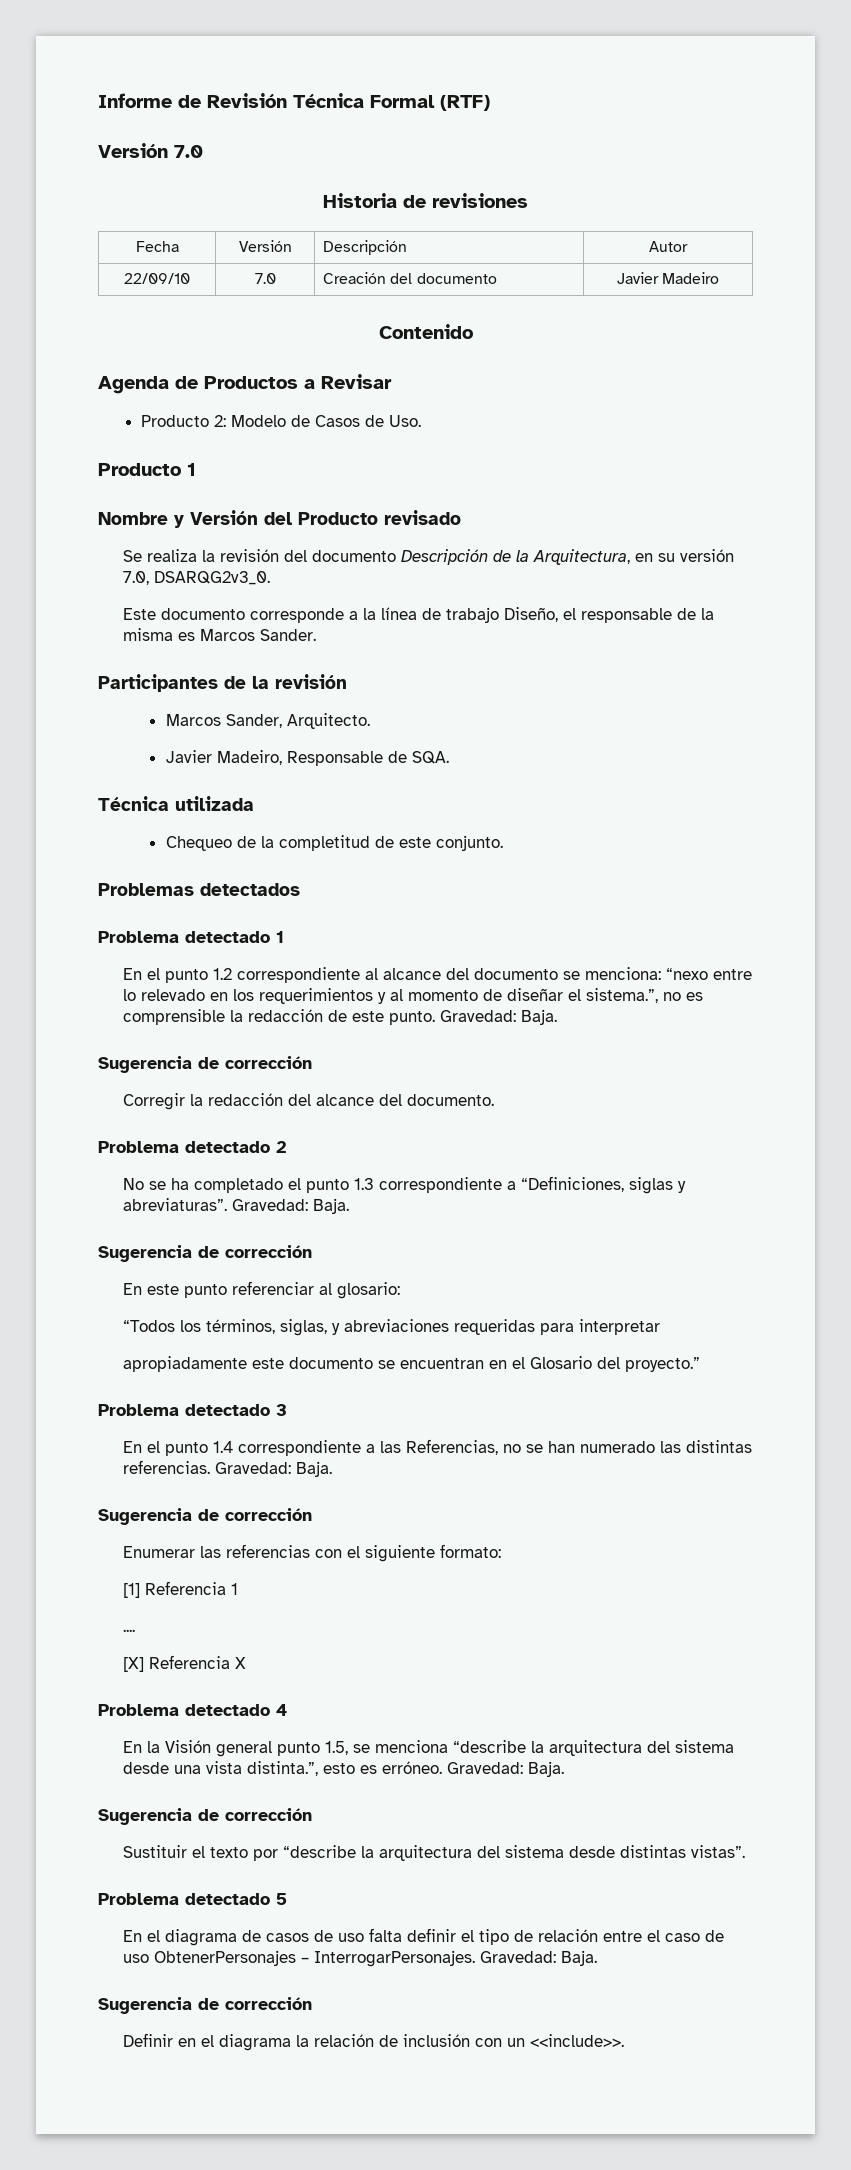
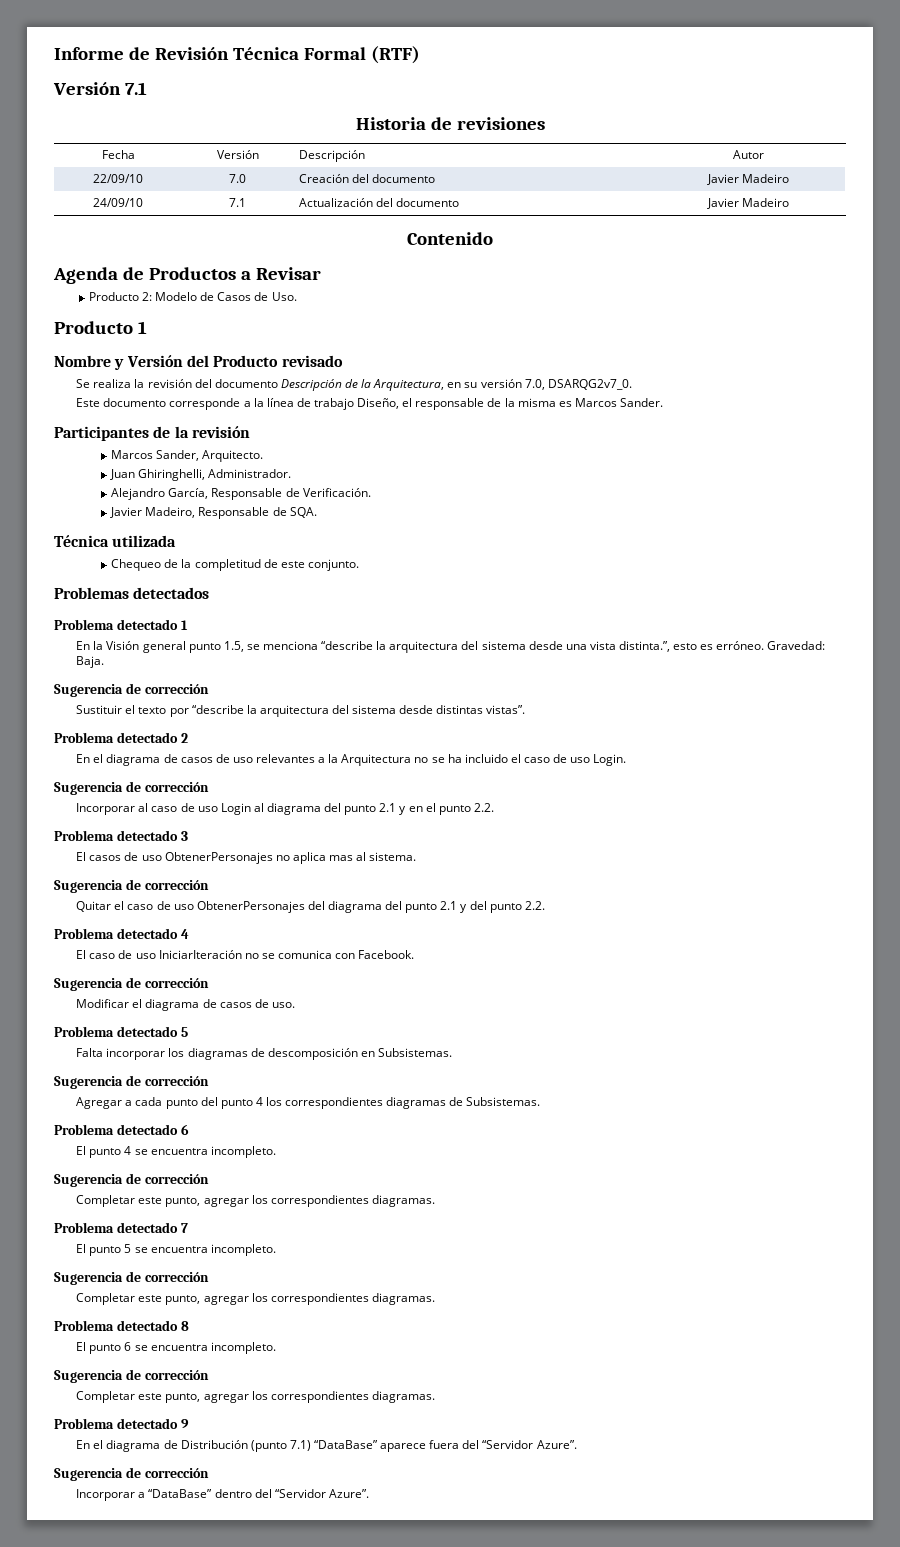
- Versión 7.0
+ Versión 7.1
+ 24/09/10 | 7.1 | Actualización del documento | Javier Madeiro
- Se realiza la revisión del documento Descripción de la Arquitectura, en su versión 7.0, DSARQG2v3_0.
+ Se realiza la revisión del documento Descripción de la Arquitectura, en su versión 7.0, DSARQG2v7_0.
+ Juan Ghiringhelli, Administrador.
+ Alejandro García, Responsable de Verificación.
- En el punto 1.2 correspondiente al alcance del documento se menciona: “nexo entre lo relevado en los requerimientos y al momento de diseñar el sistema.”, no es comprensible la redacción de este punto. Gravedad: Baja.
- Sugerencia de corrección
- Corregir la redacción del alcance del documento.
- Problema detectado 2
- No se ha completado el punto 1.3 correspondiente a “Definiciones, siglas y abreviaturas”. Gravedad: Baja.
- Sugerencia de corrección
- En este punto referenciar al glosario:
- “Todos los términos, siglas, y abreviaciones requeridas para interpretar
- apropiadamente este documento se encuentran en el Glosario del proyecto.”
- Problema detectado 3
- En el punto 1.4 correspondiente a las Referencias, no se han numerado las distintas referencias. Gravedad: Baja.
- Sugerencia de corrección
- Enumerar las referencias con el siguiente formato:
- [1] Referencia 1
- ....
- [X] Referencia X
- Problema detectado 4
- Problema detectado 5
+ Problema detectado 2
- En el diagrama de casos de uso falta definir el tipo de relación entre el caso de uso ObtenerPersonajes – InterrogarPersonajes. Gravedad: Baja.
+ En el diagrama de casos de uso relevantes a la Arquitectura no se ha incluido el caso de uso Login.
  Sugerencia de corrección
- Definir en el diagrama la relación de inclusión con un <<include>>.
+ Incorporar al caso de uso Login al diagrama del punto 2.1 y en el punto 2.2.
+ Problema detectado 3
+ El casos de uso ObtenerPersonajes no aplica mas al sistema.
+ Sugerencia de corrección
+ Quitar el caso de uso ObtenerPersonajes del diagrama del punto 2.1 y del punto 2.2.
+ Problema detectado 4
+ El caso de uso IniciarIteración no se comunica con Facebook.
+ Sugerencia de corrección
+ Modificar el diagrama de casos de uso.
+ Problema detectado 5
+ Falta incorporar los diagramas de descomposición en Subsistemas.
+ Sugerencia de corrección
+ Agregar a cada punto del punto 4 los correspondientes diagramas de Subsistemas.
+ Problema detectado 6
+ El punto 4 se encuentra incompleto.
+ Sugerencia de corrección
+ Completar este punto, agregar los correspondientes diagramas.
+ Problema detectado 7
+ El punto 5 se encuentra incompleto.
+ Sugerencia de corrección
+ Completar este punto, agregar los correspondientes diagramas.
+ Problema detectado 8
+ El punto 6 se encuentra incompleto.
+ Sugerencia de corrección
+ Completar este punto, agregar los correspondientes diagramas.
+ Problema detectado 9
+ En el diagrama de Distribución (punto 7.1) “DataBase” aparece fuera del “Servidor Azure”.
+ Sugerencia de corrección
+ Incorporar a “DataBase” dentro del “Servidor Azure”.

